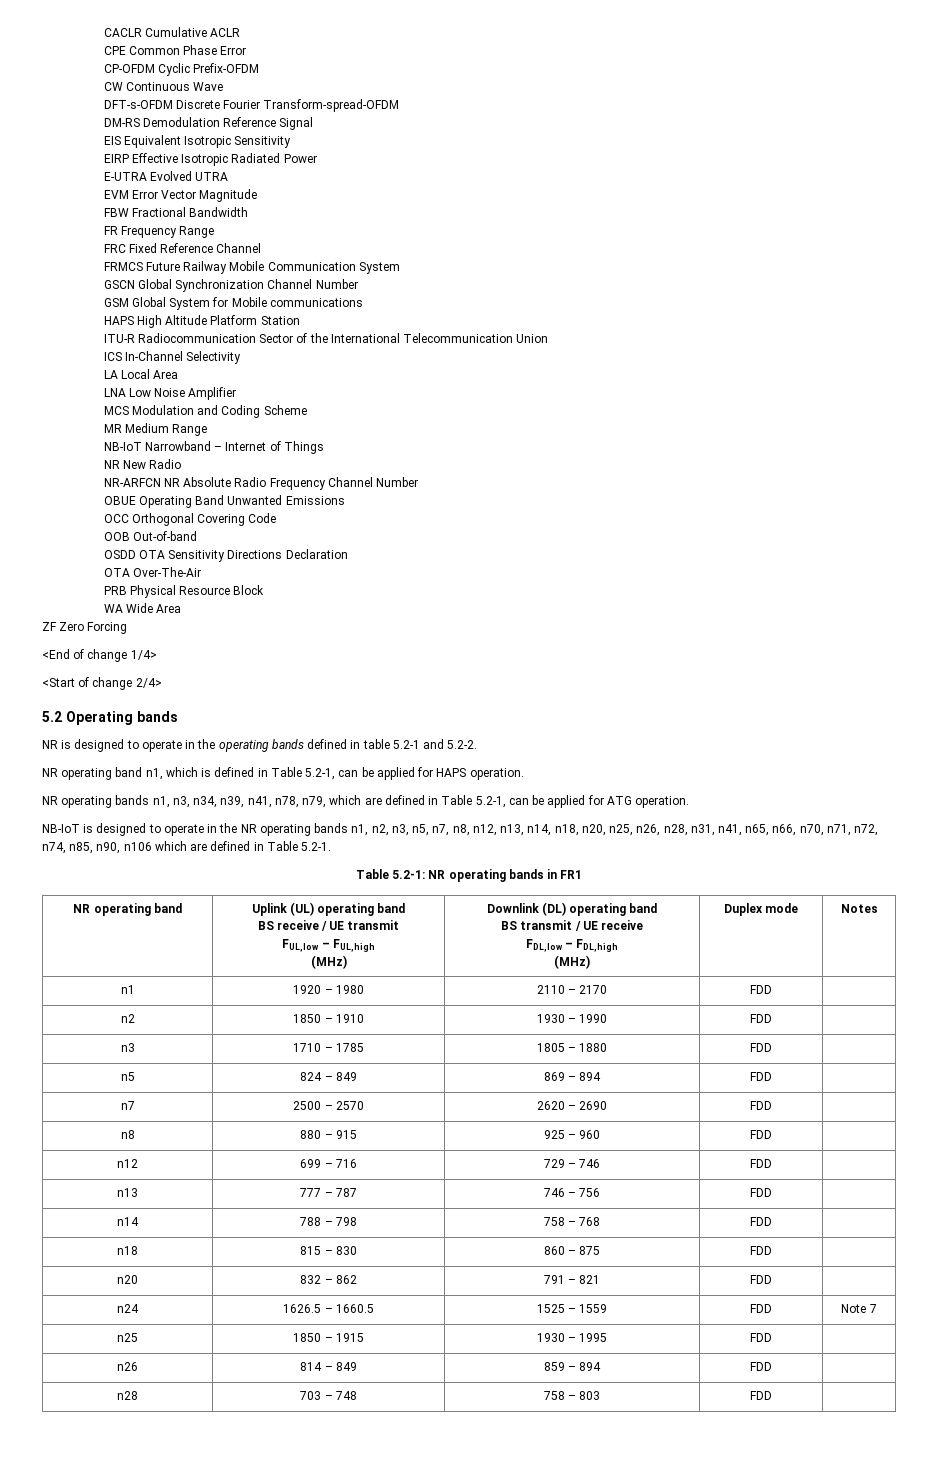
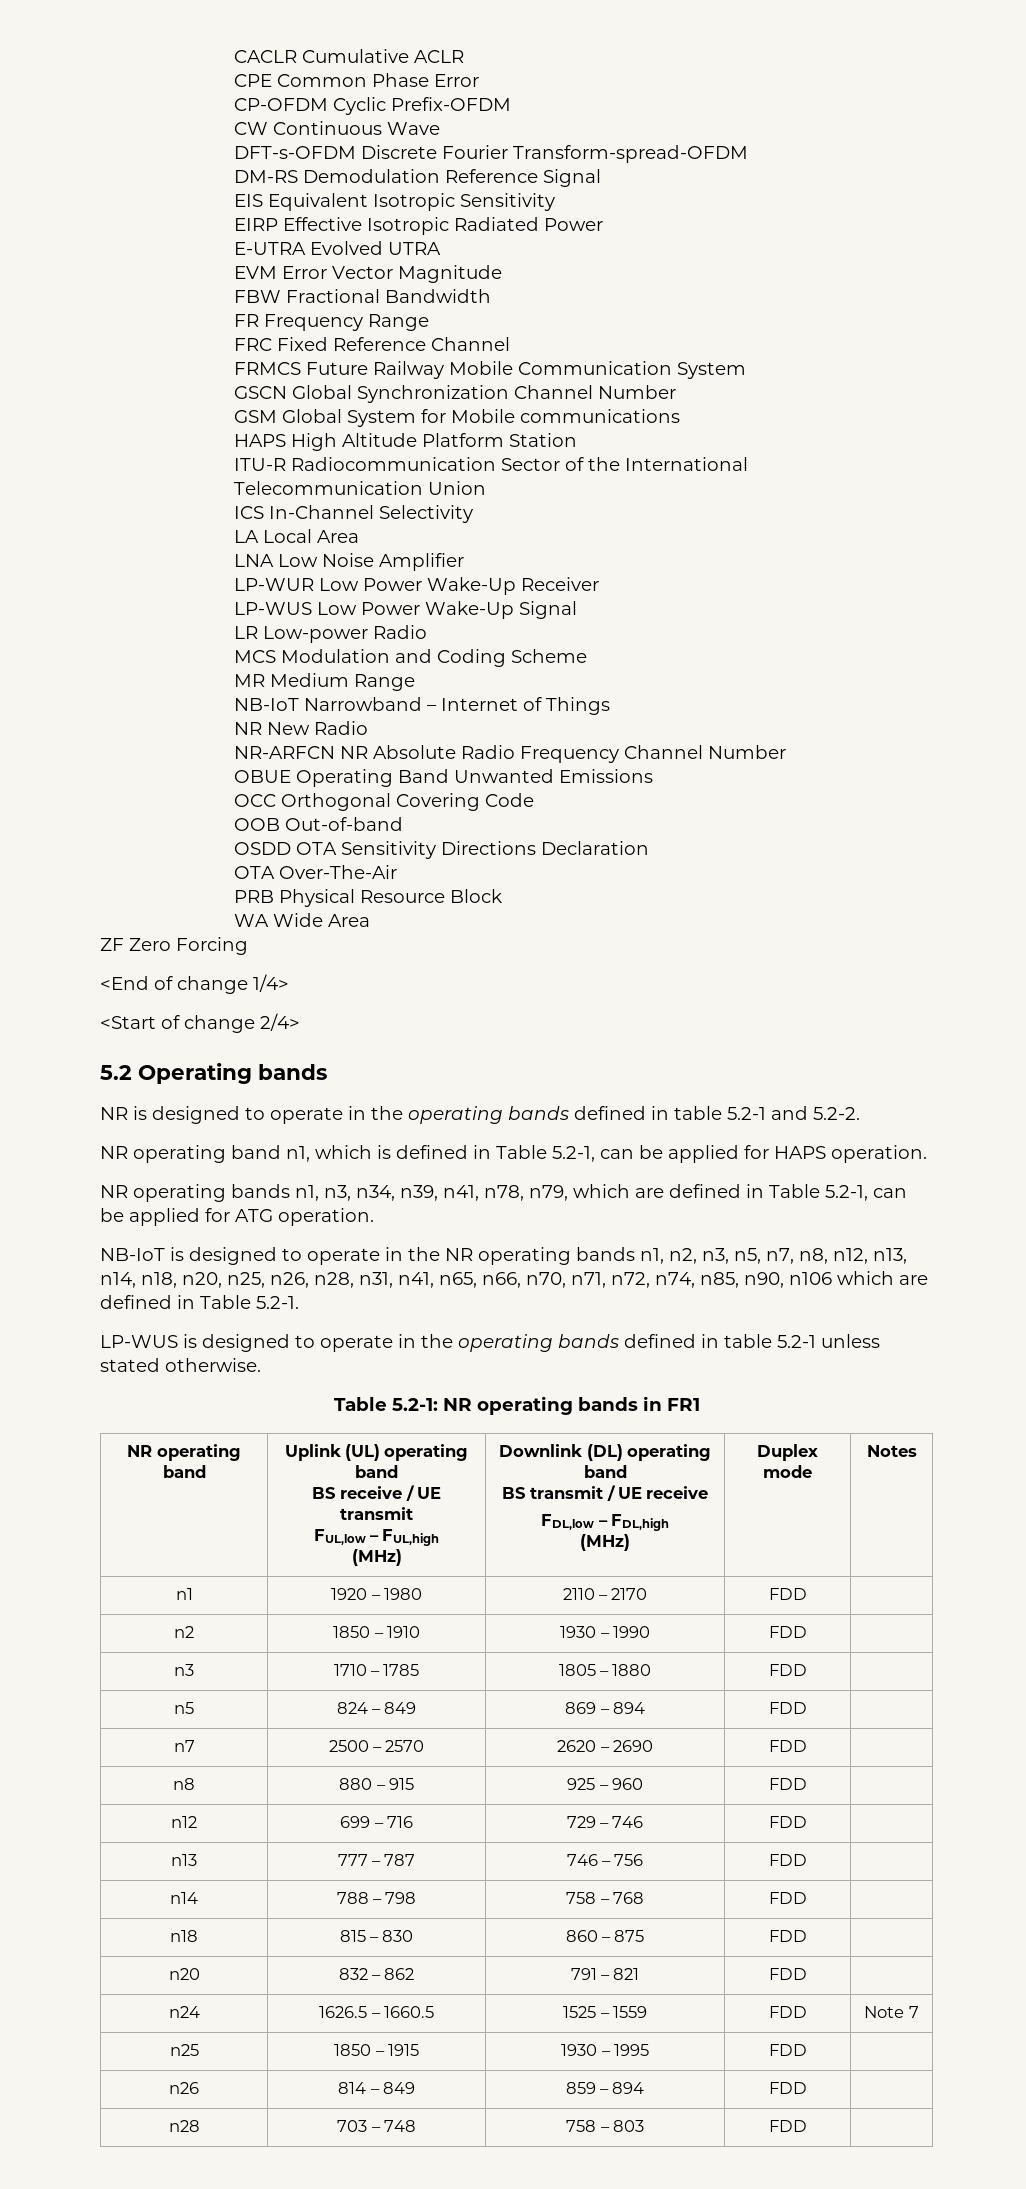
+ LP-WUR Low Power Wake-Up Receiver
+ LP-WUS Low Power Wake-Up Signal
+ LR Low-power Radio
+ LP-WUS is designed to operate in the operating bands defined in table 5.2-1 unless stated otherwise.

